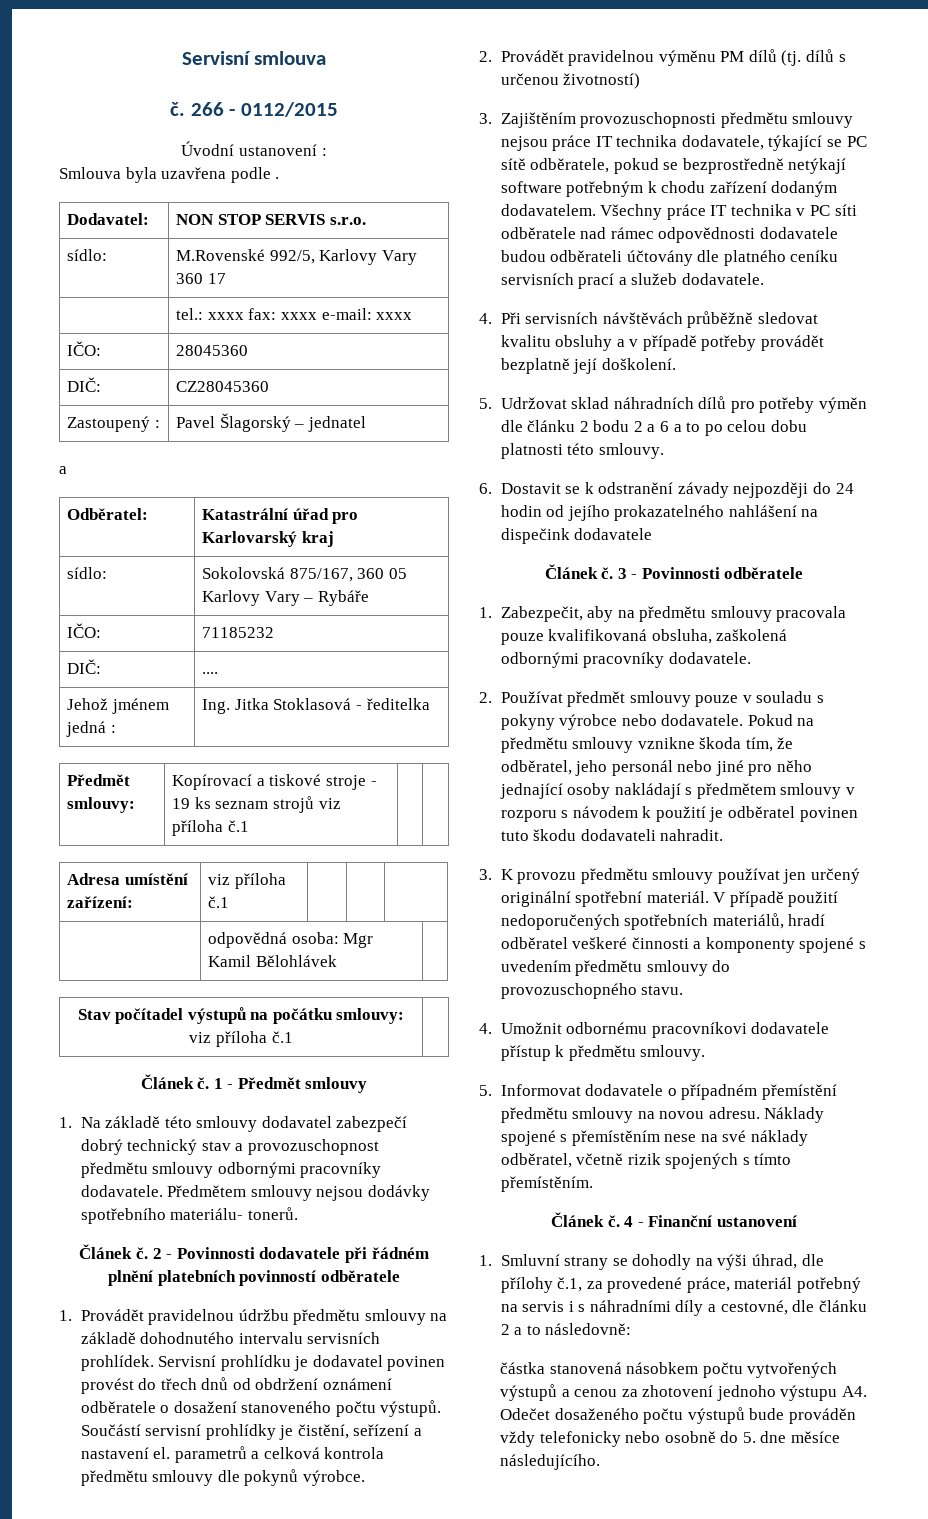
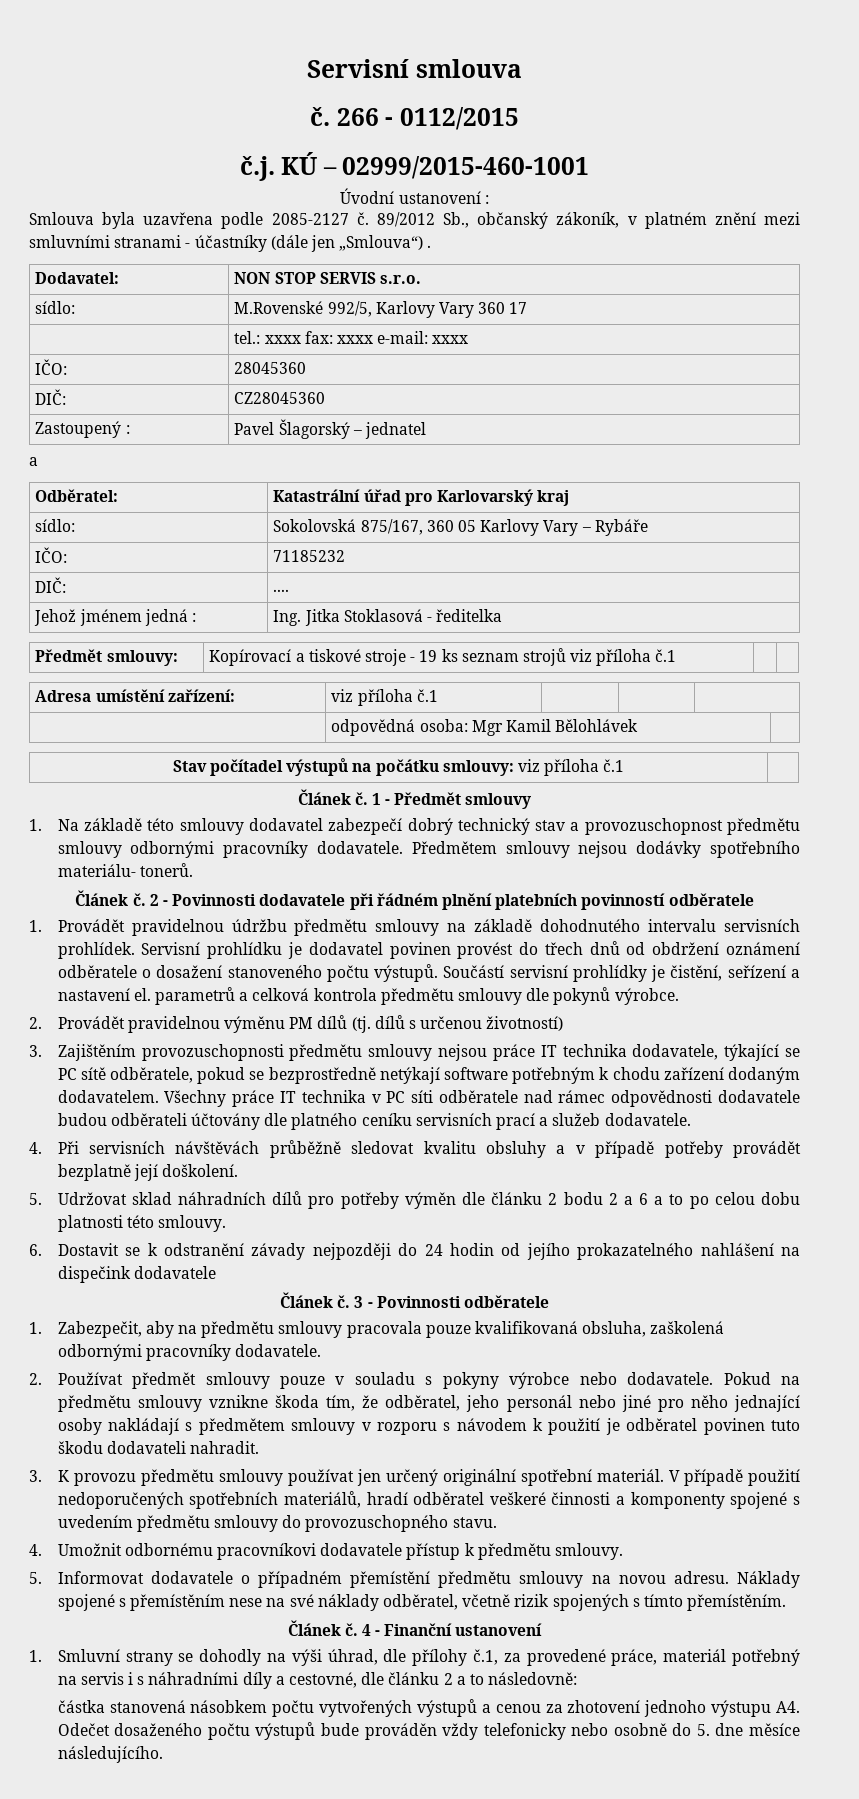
+ č.j. KÚ – 02999/2015-460-1001
- Smlouva byla uzavřena podle .
+ Smlouva byla uzavřena podle 2085-2127 č. 89/2012 Sb., občanský zákoník, v platném znění mezi smluvními stranami - účastníky (dále jen „Smlouva“) .

